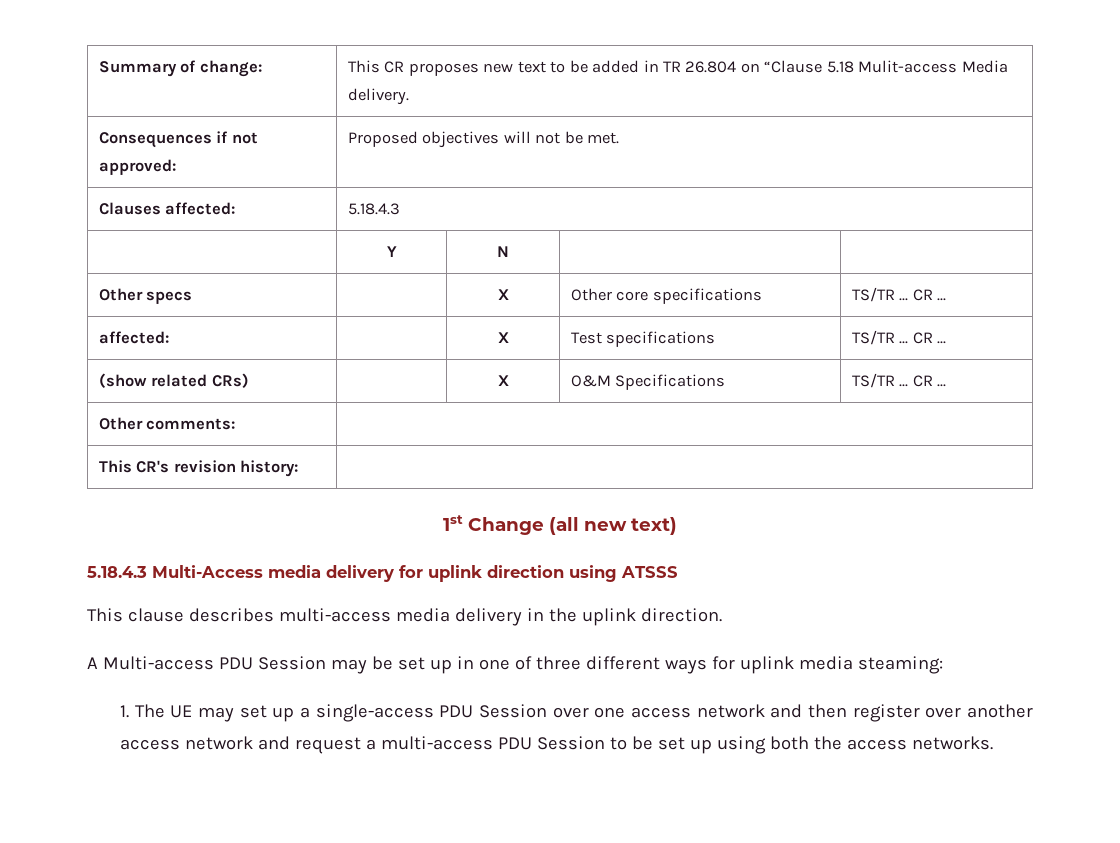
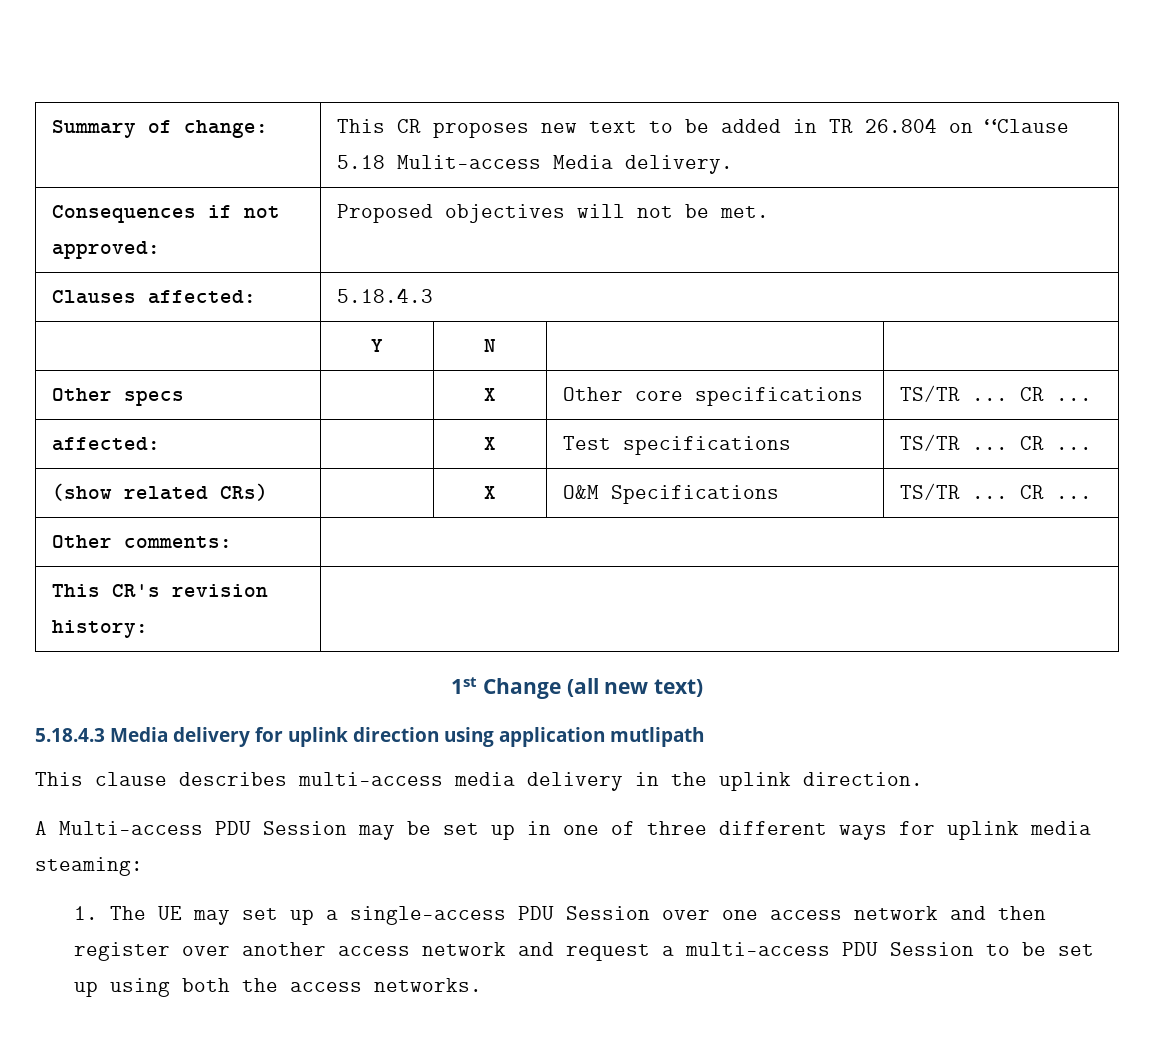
- 5.18.4.3 Multi-Access media delivery for uplink direction using ATSSS
+ 5.18.4.3 Media delivery for uplink direction using application mutlipath

